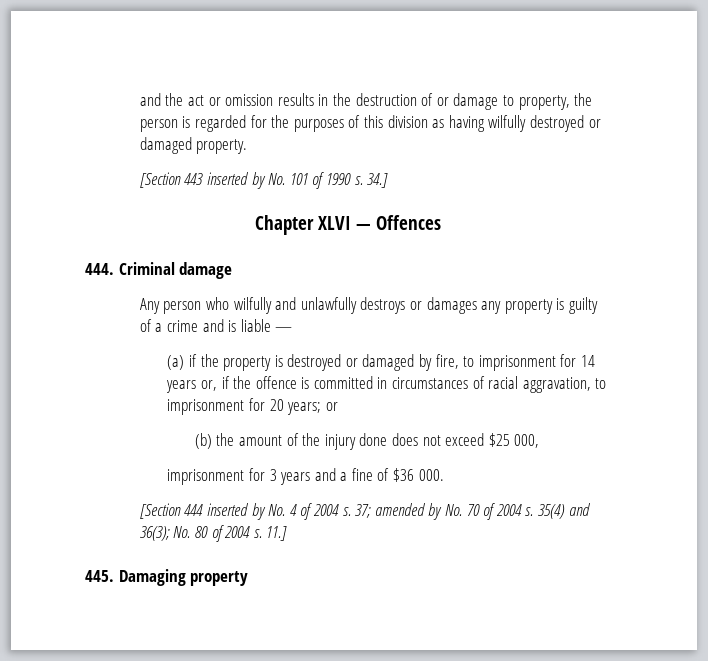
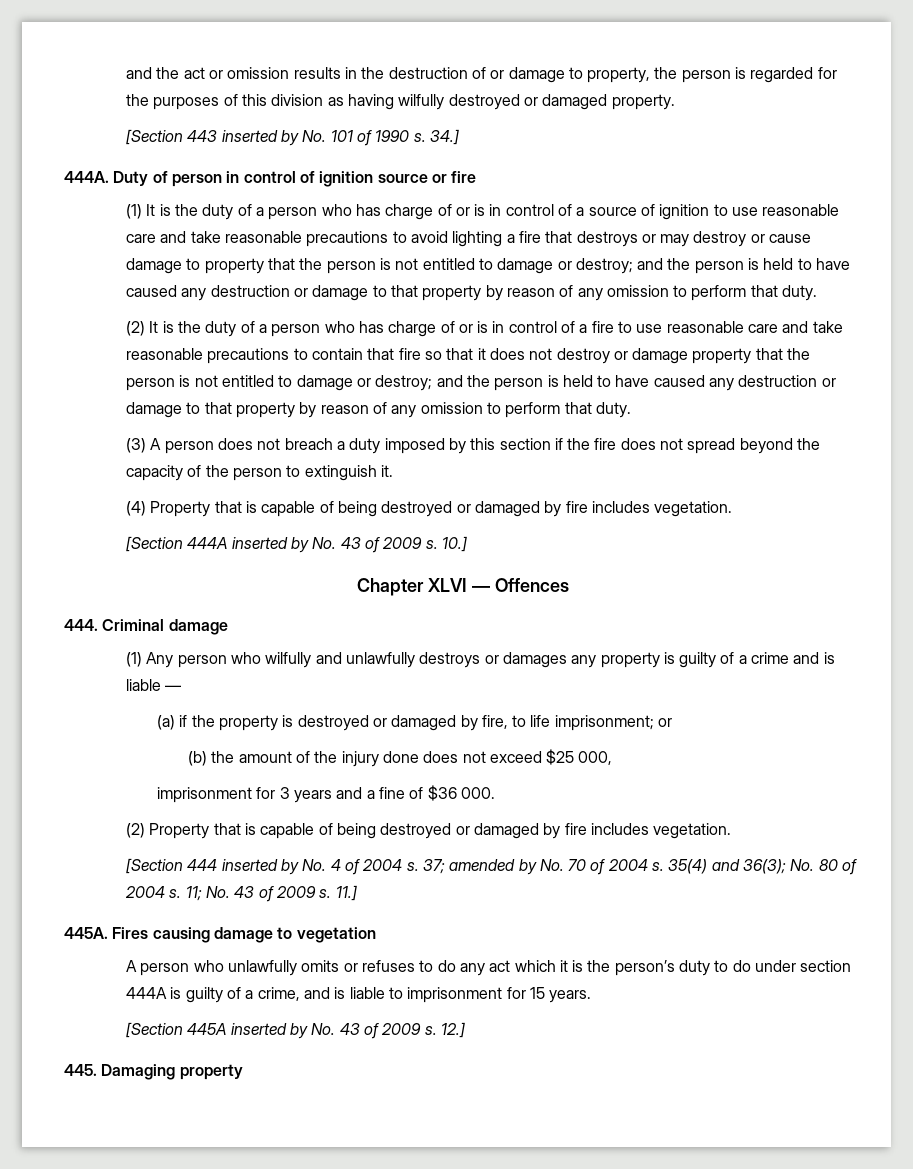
+ 444A. Duty of person in control of ignition source or fire
+ (1) It is the duty of a person who has charge of or is in control of a source of ignition to use reasonable care and take reasonable precautions to avoid lighting a fire that destroys or may destroy or cause damage to property that the person is not entitled to damage or destroy; and the person is held to have caused any destruction or damage to that property by reason of any omission to perform that duty.
+ (2) It is the duty of a person who has charge of or is in control of a fire to use reasonable care and take reasonable precautions to contain that fire so that it does not destroy or damage property that the person is not entitled to damage or destroy; and the person is held to have caused any destruction or damage to that property by reason of any omission to perform that duty.
+ (3) A person does not breach a duty imposed by this section if the fire does not spread beyond the capacity of the person to extinguish it.
+ (4) Property that is capable of being destroyed or damaged by fire includes vegetation.
+ [Section 444A inserted by No. 43 of 2009 s. 10.]
- Any person who wilfully and unlawfully destroys or damages any property is guilty of a crime and is liable —
+ (1) Any person who wilfully and unlawfully destroys or damages any property is guilty of a crime and is liable —
- (a) if the property is destroyed or damaged by fire, to imprisonment for 14 years or, if the offence is committed in circumstances of racial aggravation, to imprisonment for 20 years; or
+ (a) if the property is destroyed or damaged by fire, to life imprisonment; or
+ (2) Property that is capable of being destroyed or damaged by fire includes vegetation.
- 11.]
+ 11; No. 43 of 2009 s. 11.]
+ 445A. Fires causing damage to vegetation
+ A person who unlawfully omits or refuses to do any act which it is the person’s duty to do under section 444A is guilty of a crime, and is liable to imprisonment for 15 years.
+ [Section 445A inserted by No. 43 of 2009 s. 12.]

